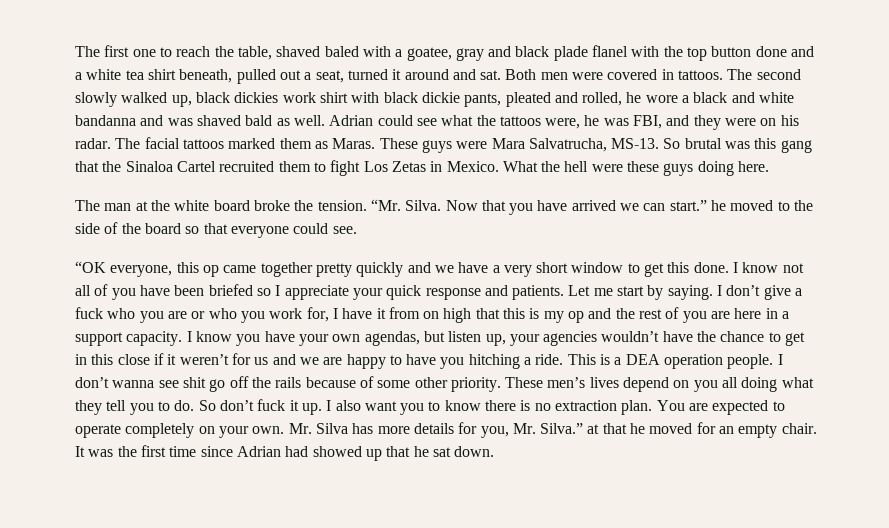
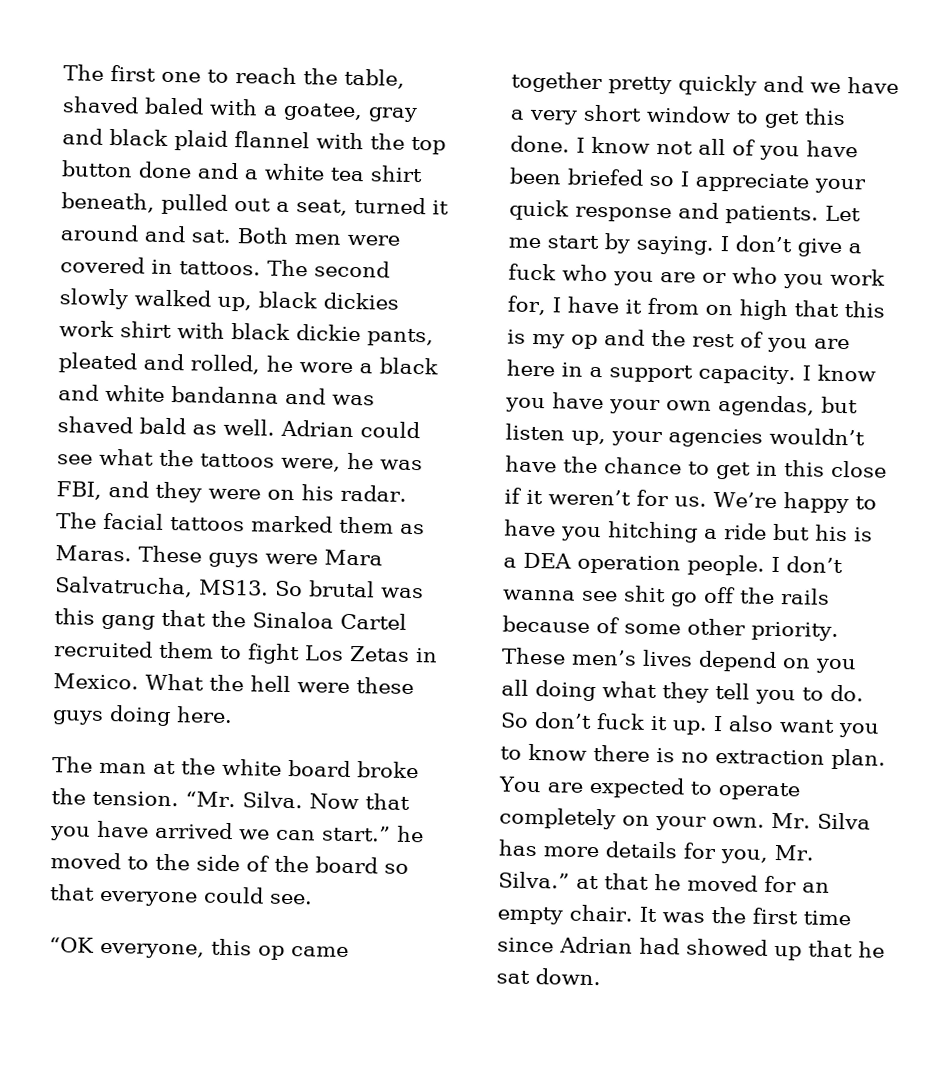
- The first one to reach the table, shaved baled with a goatee, gray and black plade flanel with the top button done and a white tea shirt beneath, pulled out a seat, turned it around and sat.
+ The first one to reach the table, shaved baled with a goatee, gray and black plaid flannel with the top button done and a white tea shirt beneath, pulled out a seat, turned it around and sat.
- These guys were Mara Salvatrucha, MS-13.
+ These guys were Mara Salvatrucha, MS13.
- I know you have your own agendas, but listen up, your agencies wouldn’t have the chance to get in this close if it weren’t for us and we are happy to have you hitching a ride. This is a DEA operation people.
+ I know you have your own agendas, but listen up, your agencies wouldn’t have the chance to get in this close if it weren’t for us. We’re happy to have you hitching a ride but his is a DEA operation people.

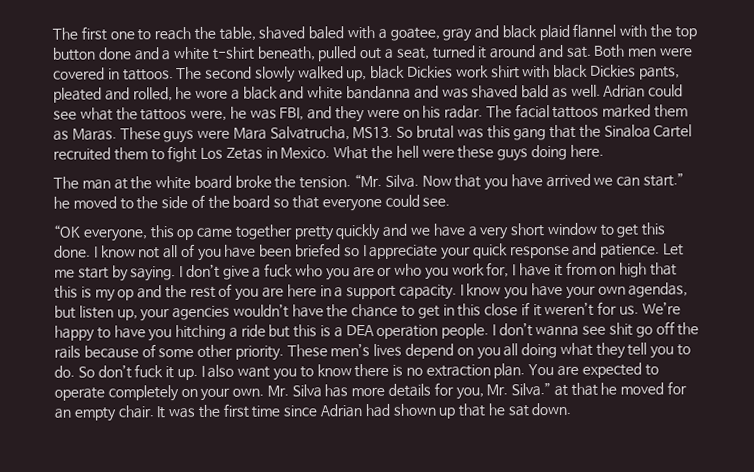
- The first one to reach the table, shaved baled with a goatee, gray and black plaid flannel with the top button done and a white tea shirt beneath, pulled out a seat, turned it around and sat.
+ The first one to reach the table, shaved baled with a goatee, gray and black plaid flannel with the top button done and a white t-shirt beneath, pulled out a seat, turned it around and sat.
- The second slowly walked up, black dickies work shirt with black dickie pants, pleated and rolled, he wore a black and white bandanna and was shaved bald as well.
+ The second slowly walked up, black Dickies work shirt with black Dickies pants, pleated and rolled, he wore a black and white bandanna and was shaved bald as well.
- I know not all of you have been briefed so I appreciate your quick response and patients.
+ I know not all of you have been briefed so I appreciate your quick response and patience.
- We’re happy to have you hitching a ride but his is a DEA operation people.
+ We’re happy to have you hitching a ride but this is a DEA operation people.
- It was the first time since Adrian had showed up that he sat down.
+ It was the first time since Adrian had shown up that he sat down.

